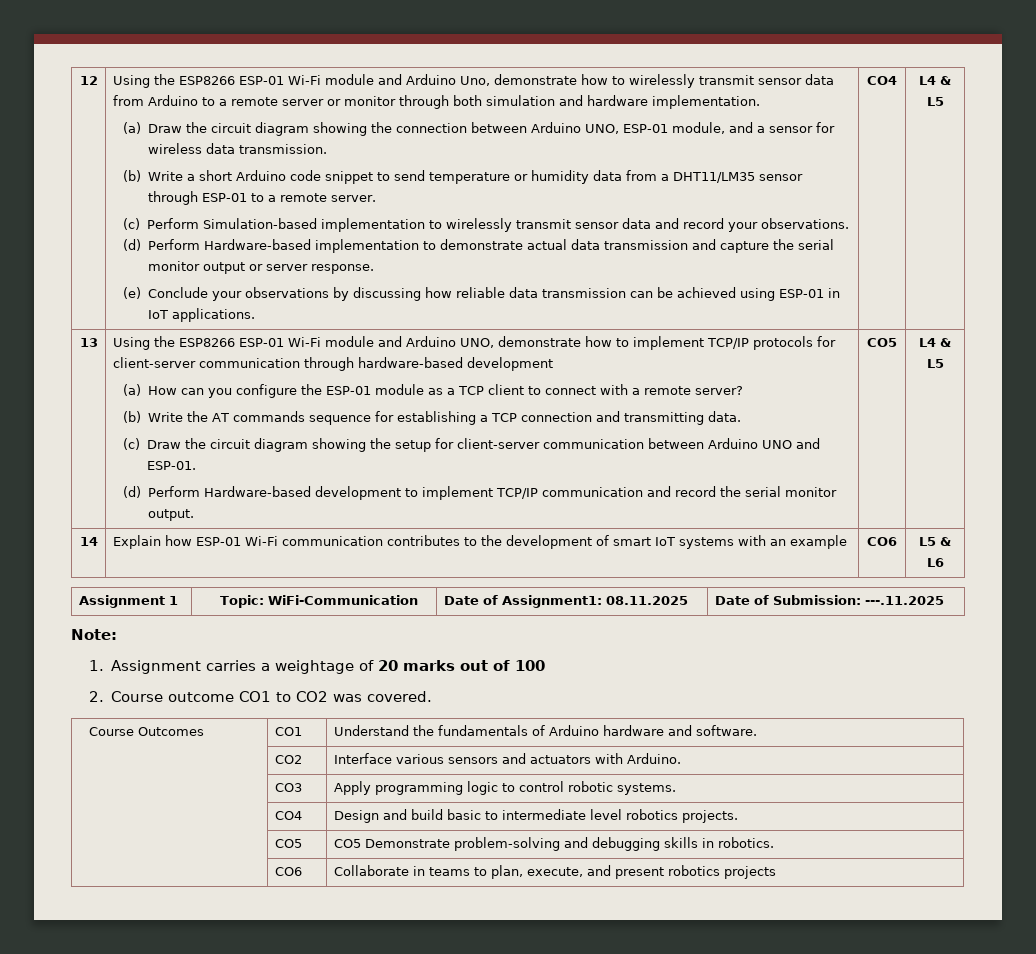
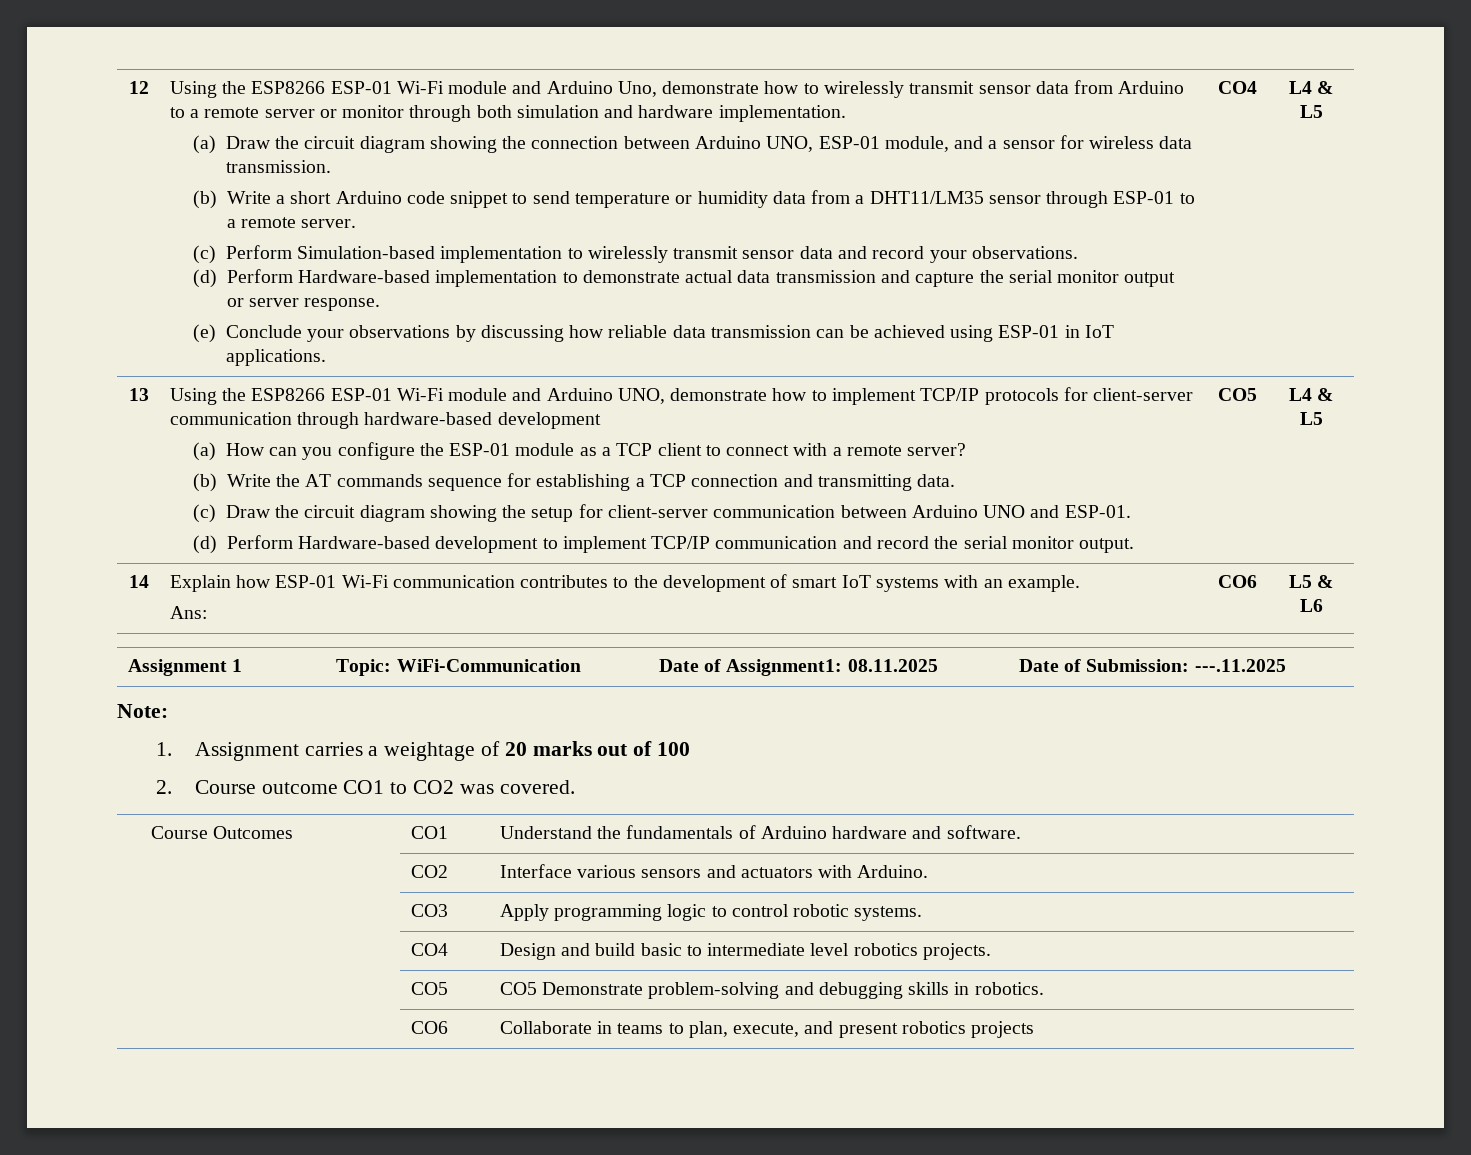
- 14 | Explain how ESP-01 Wi-Fi communication contributes to the development of smart IoT systems with an example | CO6 | L5 & L6
+ 14 | Explain how ESP-01 Wi-Fi communication contributes to the development of smart IoT systems with an example.
+ Ans: | CO6 | L5 & L6

